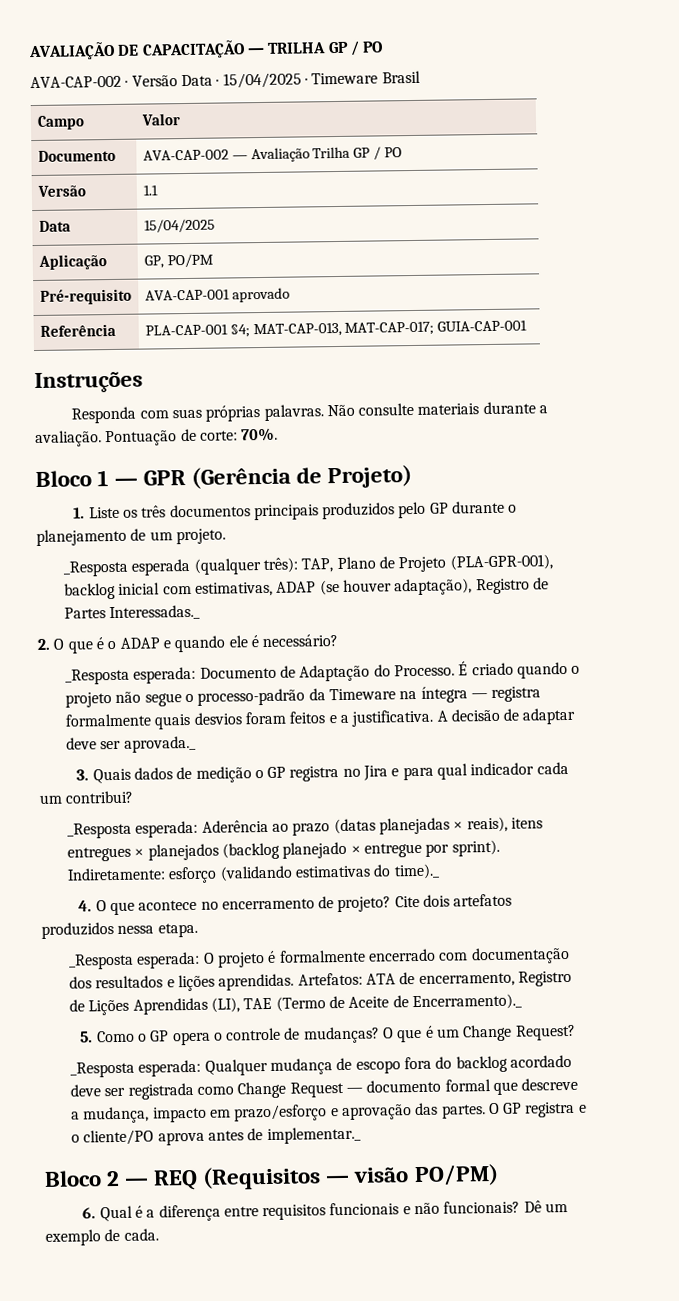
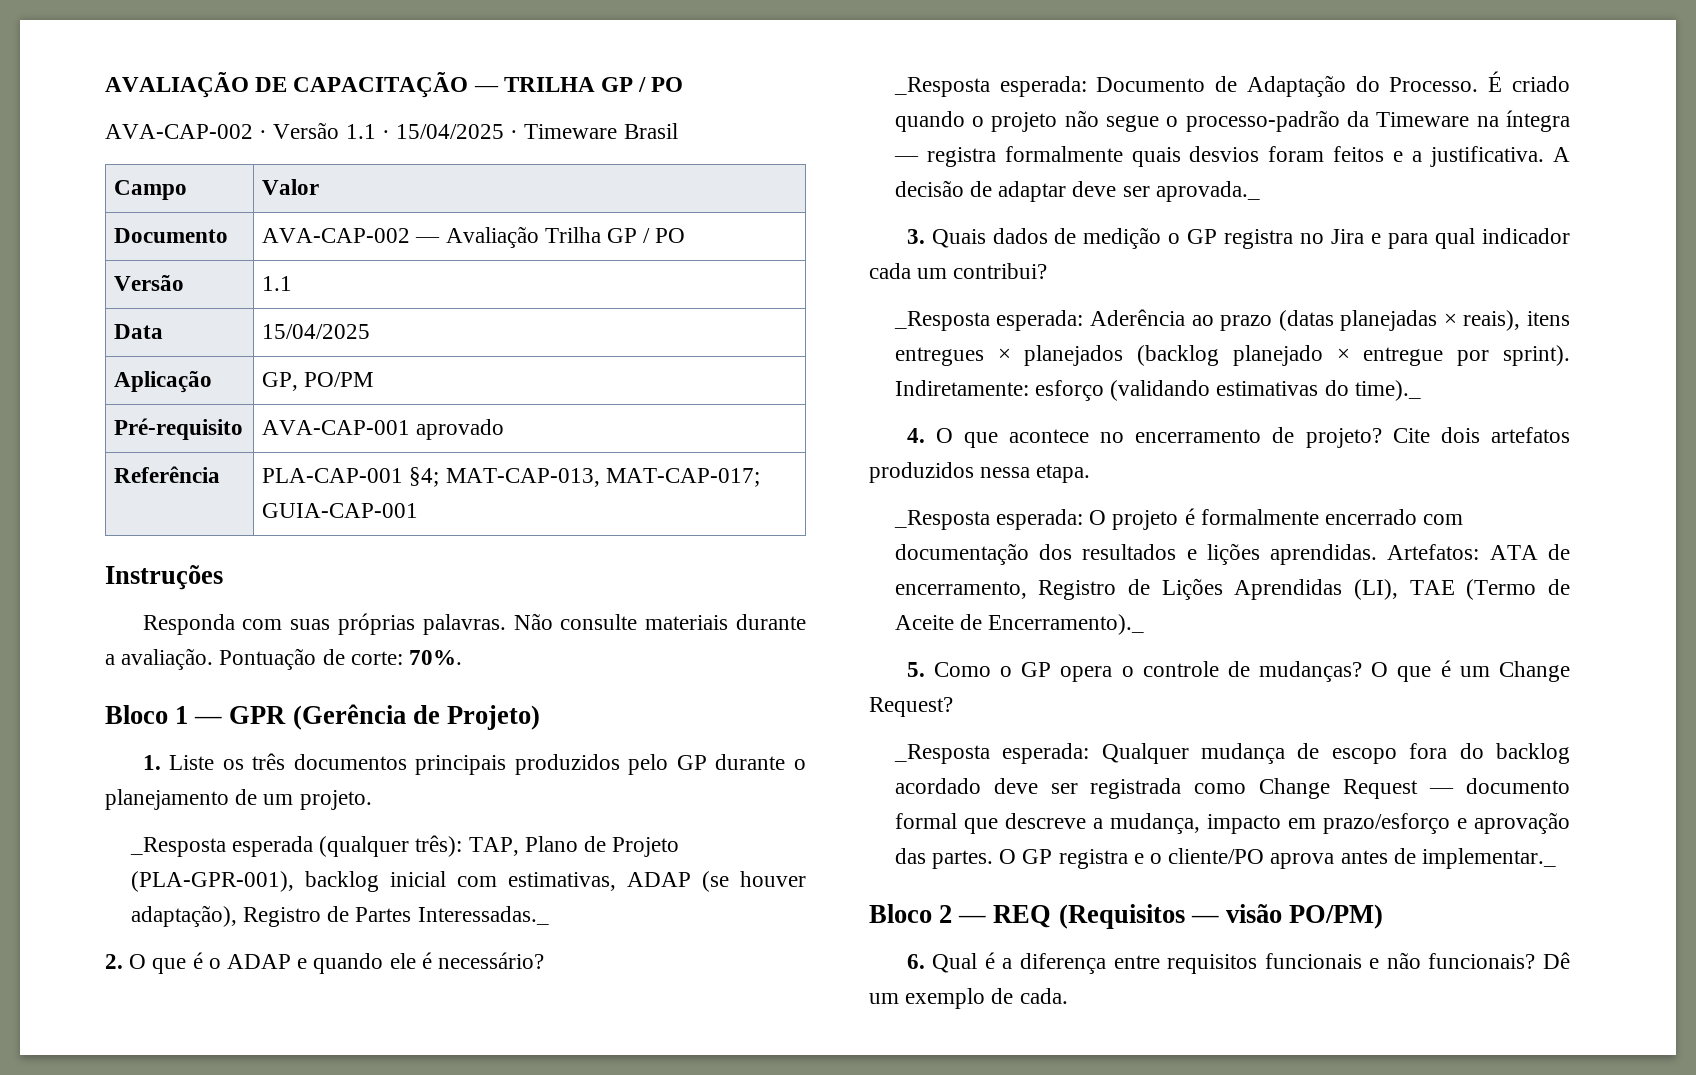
- AVA-CAP-002 · Versão Data · 15/04/2025 · Timeware Brasil
+ AVA-CAP-002 · Versão 1.1 · 15/04/2025 · Timeware Brasil

